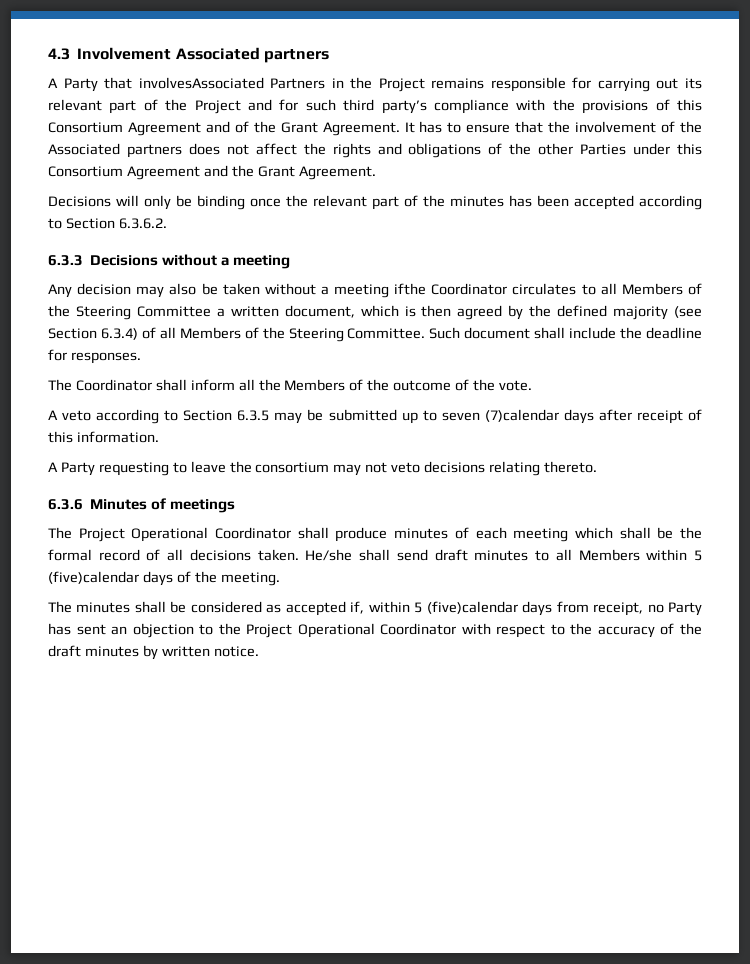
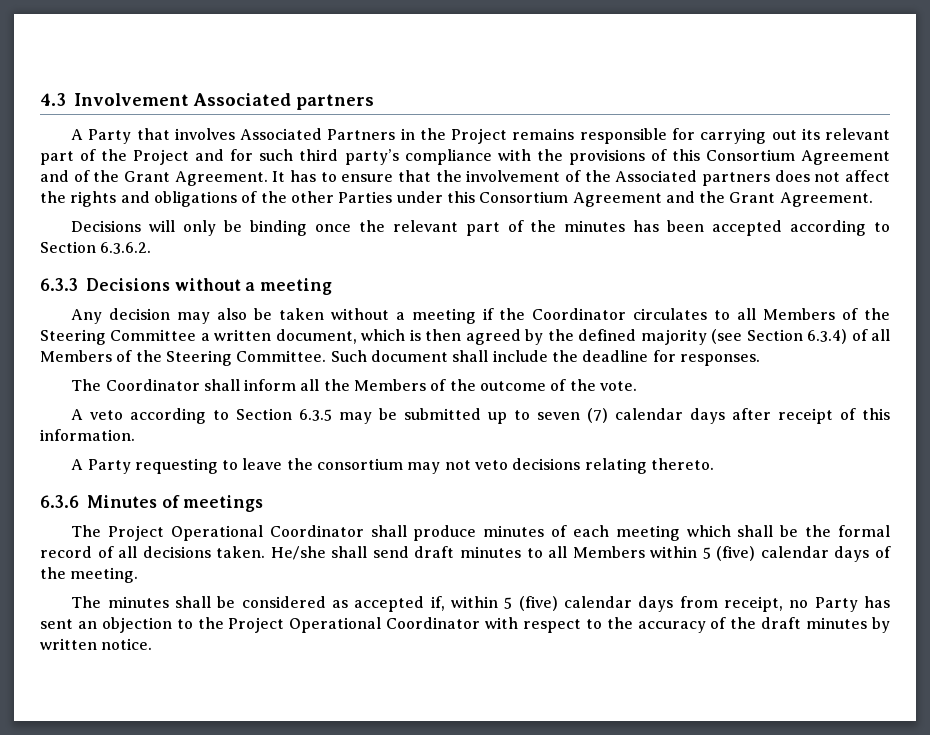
- A Party that involvesAssociated Partners in the Project remains responsible for carrying out its relevant part of the Project and for such third party’s compliance with the provisions of this Consortium Agreement and of the Grant Agreement.
+ A Party that involves Associated Partners in the Project remains responsible for carrying out its relevant part of the Project and for such third party’s compliance with the provisions of this Consortium Agreement and of the Grant Agreement.
- Any decision may also be taken without a meeting ifthe Coordinator circulates to all Members of the Steering Committee a written document, which is then agreed by the defined majority (see Section 6.3.4) of all Members of the Steering Committee.
+ Any decision may also be taken without a meeting if the Coordinator circulates to all Members of the Steering Committee a written document, which is then agreed by the defined majority (see Section 6.3.4) of all Members of the Steering Committee.
- A veto according to Section 6.3.5 may be submitted up to seven (7)calendar days after receipt of this information.
+ A veto according to Section 6.3.5 may be submitted up to seven (7) calendar days after receipt of this information.
- He/she shall send draft minutes to all Members within 5 (five)calendar days of the meeting.
+ He/she shall send draft minutes to all Members within 5 (five) calendar days of the meeting.
- The minutes shall be considered as accepted if, within 5 (five)calendar days from receipt, no Party has sent an objection to the Project Operational Coordinator with respect to the accuracy of the draft minutes by written notice.
+ The minutes shall be considered as accepted if, within 5 (five) calendar days from receipt, no Party has sent an objection to the Project Operational Coordinator with respect to the accuracy of the draft minutes by written notice.

